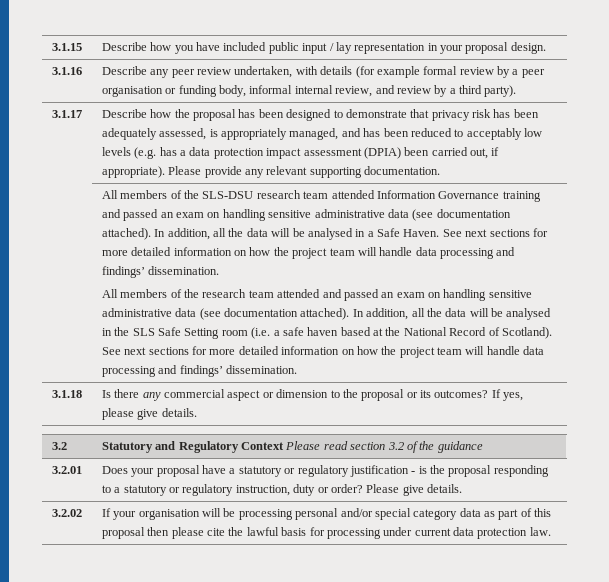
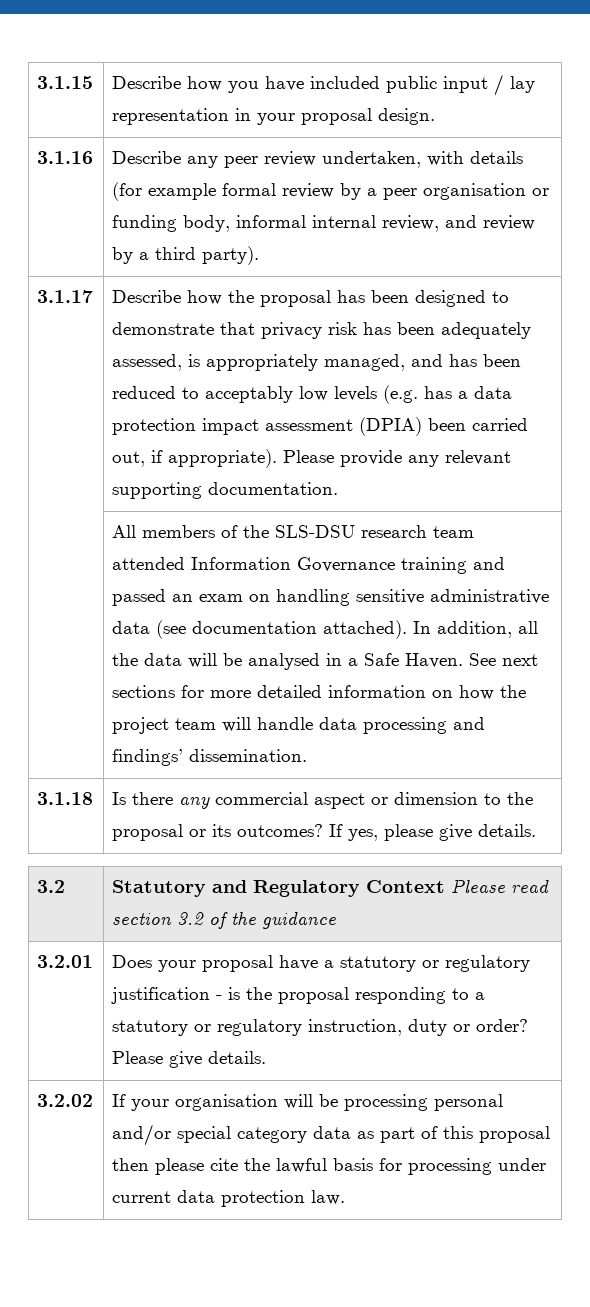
- All members of the research team attended and passed an exam on handling sensitive administrative data (see documentation attached). In addition, all the data will be analysed in the SLS Safe Setting room (i.e. a safe haven based at the National Record of Scotland). See next sections for more detailed information on how the project team will handle data processing and findings’ dissemination.

